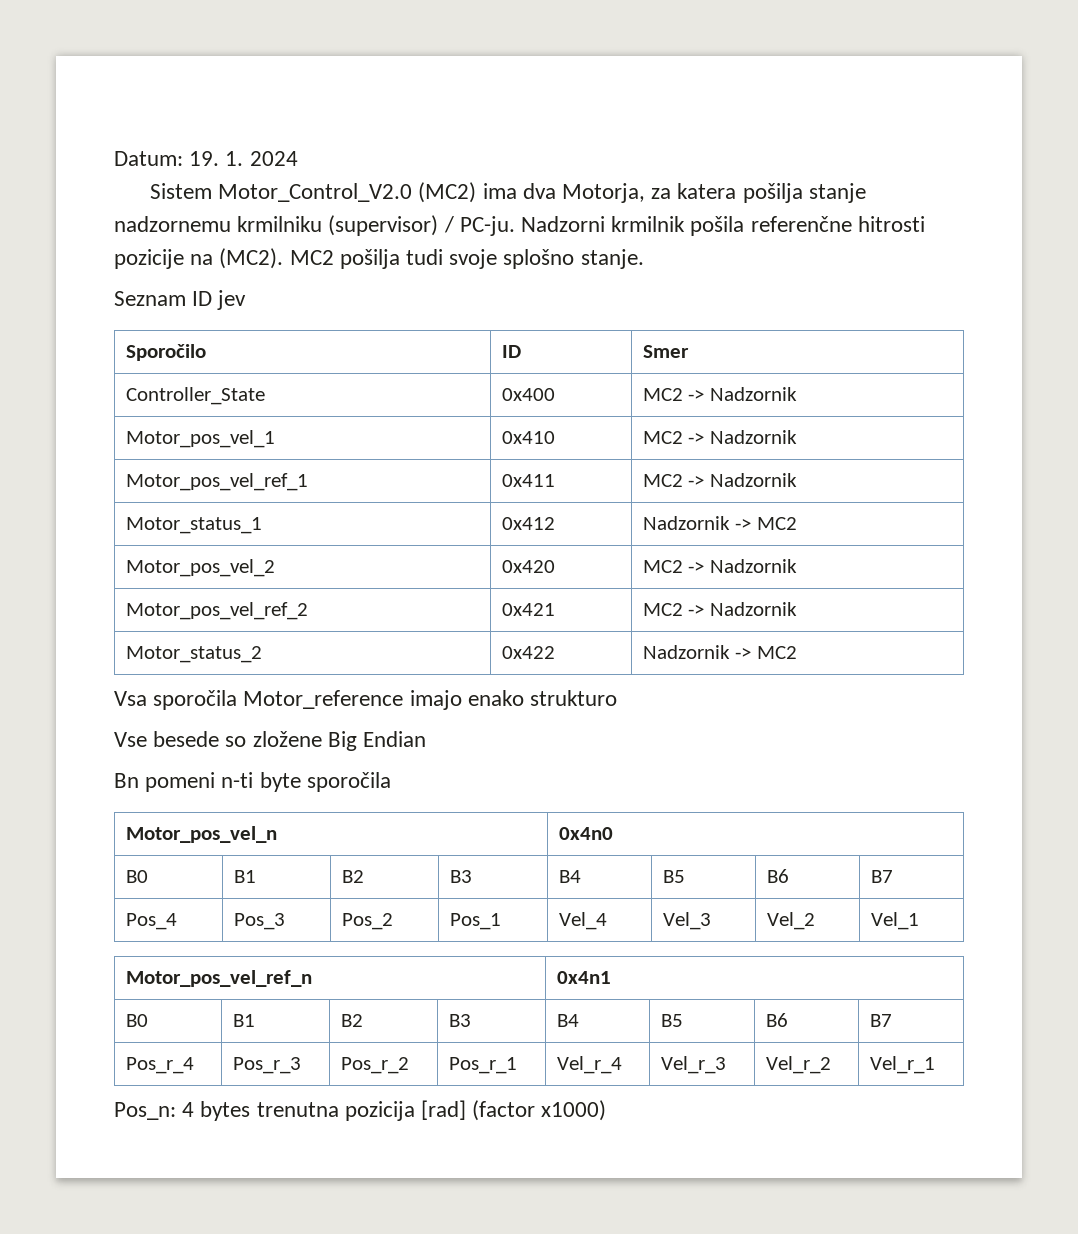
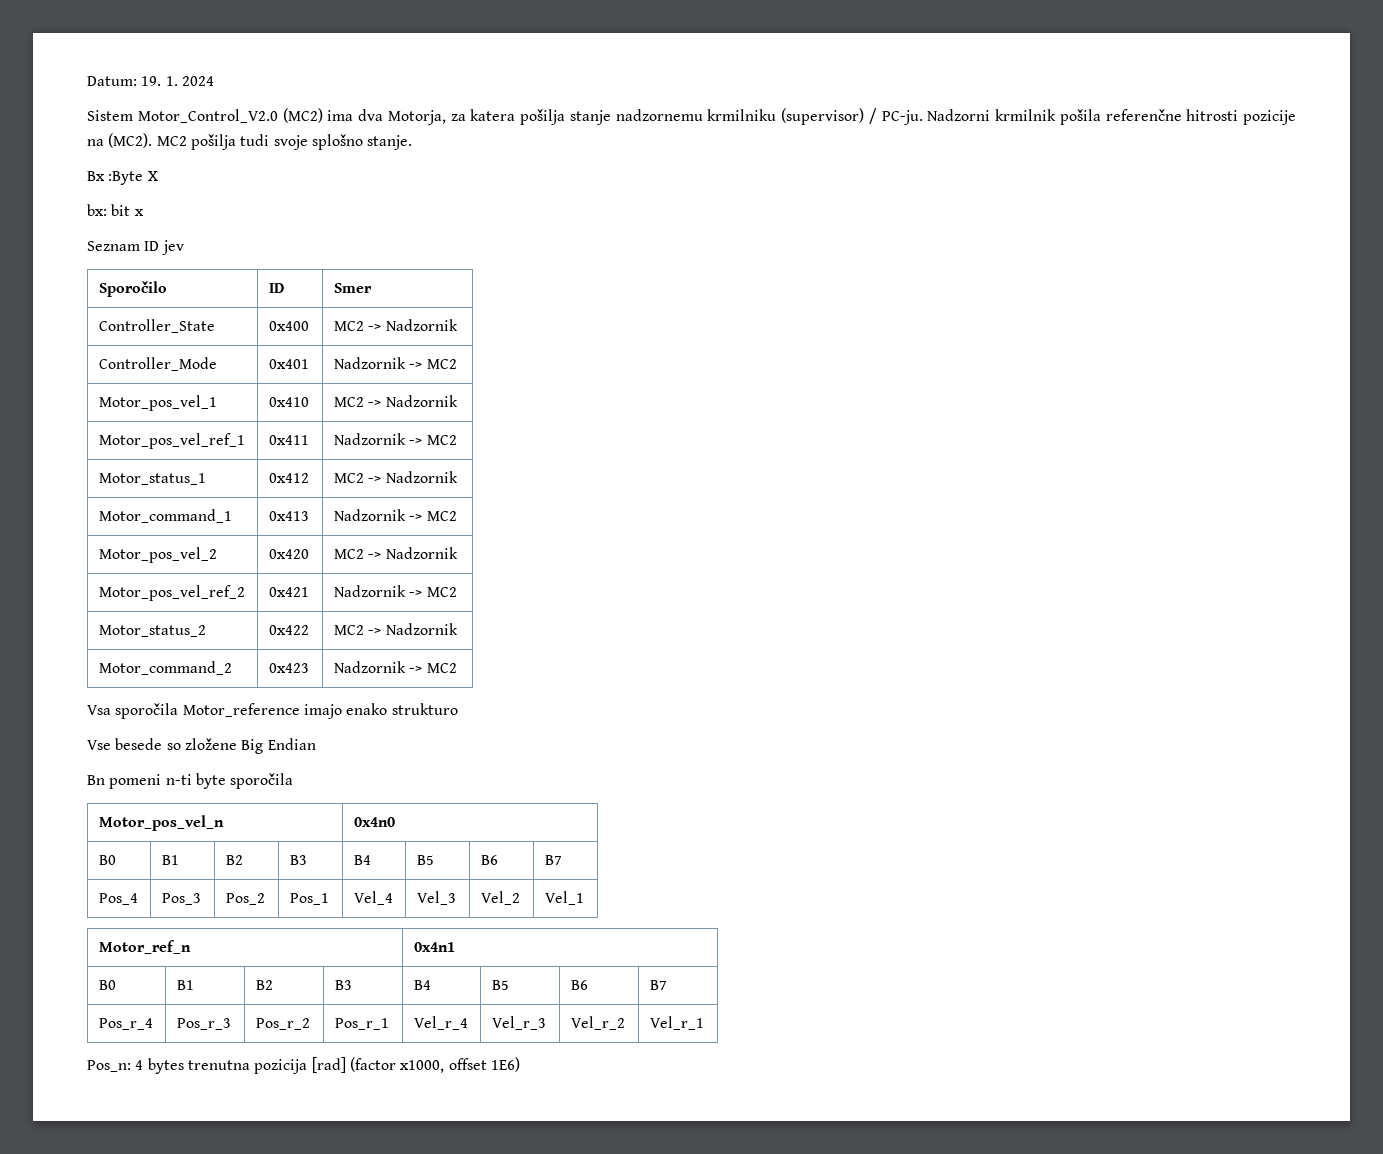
+ Bx :Byte X
+ bx: bit x
+ Controller_Mode | 0x401 | Nadzornik -> MC2
- Motor_pos_vel_ref_1 | 0x411 | MC2 -> Nadzornik
- Motor_status_1 | 0x412 | Nadzornik -> MC2
+ Motor_pos_vel_ref_1 | 0x411 | Nadzornik -> MC2
+ Motor_status_1 | 0x412 | MC2 -> Nadzornik
+ Motor_command_1 | 0x413 | Nadzornik -> MC2
- Motor_pos_vel_ref_2 | 0x421 | MC2 -> Nadzornik
- Motor_status_2 | 0x422 | Nadzornik -> MC2
+ Motor_pos_vel_ref_2 | 0x421 | Nadzornik -> MC2
+ Motor_status_2 | 0x422 | MC2 -> Nadzornik
+ Motor_command_2 | 0x423 | Nadzornik -> MC2
- Motor_pos_vel_ref_n | 0x4n1
+ Motor_ref_n | 0x4n1
- Pos_n: 4 bytes trenutna pozicija [rad] (factor x1000)
+ Pos_n: 4 bytes trenutna pozicija [rad] (factor x1000, offset 1E6)

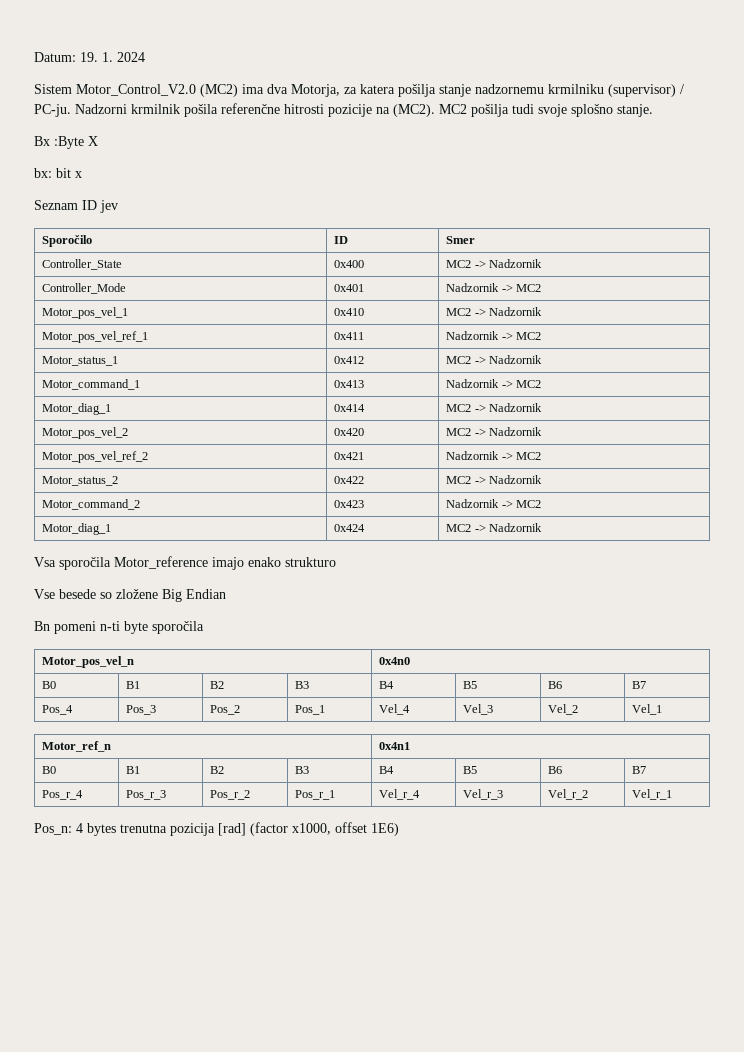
+ Motor_diag_1 | 0x414 | MC2 -> Nadzornik
+ Motor_diag_1 | 0x424 | MC2 -> Nadzornik

